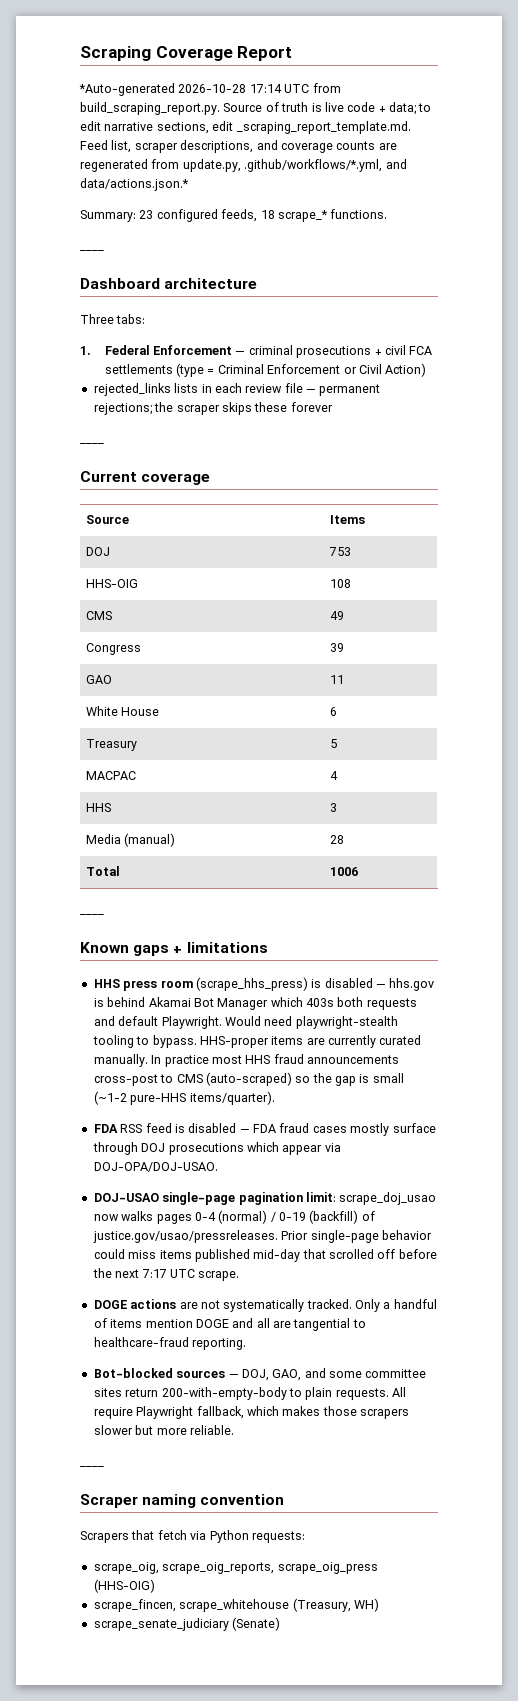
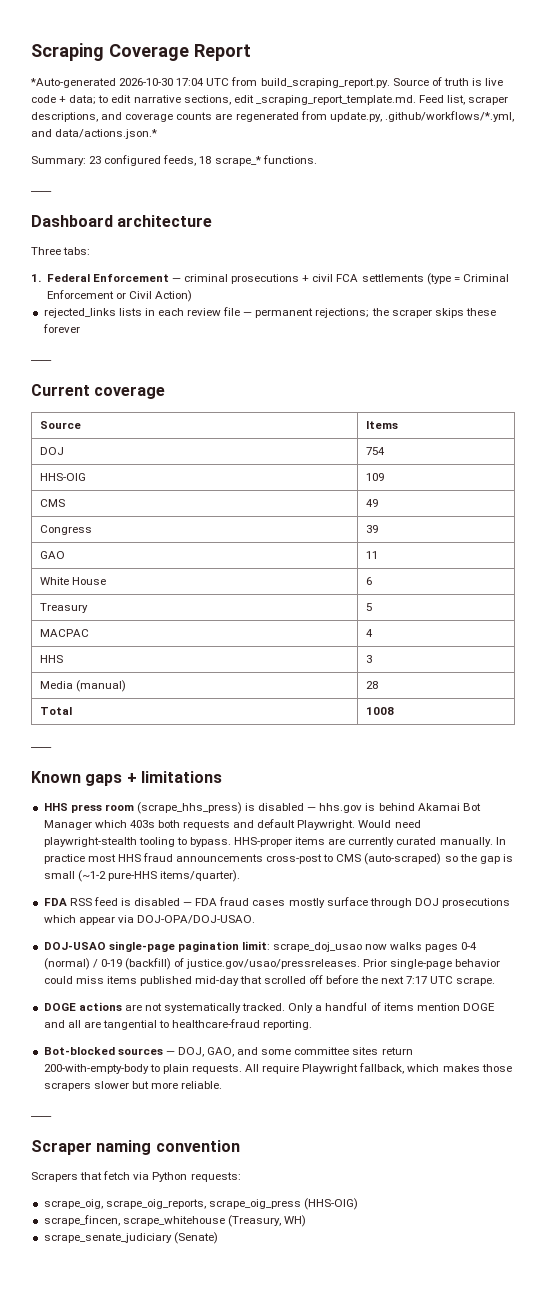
- *Auto-generated 2026-10-28 17:14 UTC from build_scraping_report.py. Source of truth is live code + data; to edit narrative sections, edit _scraping_report_template.md. Feed list, scraper descriptions, and coverage counts are regenerated from update.py, .github/workflows/*.yml, and data/actions.json.*
+ *Auto-generated 2026-10-30 17:04 UTC from build_scraping_report.py. Source of truth is live code + data; to edit narrative sections, edit _scraping_report_template.md. Feed list, scraper descriptions, and coverage counts are regenerated from update.py, .github/workflows/*.yml, and data/actions.json.*
- DOJ | 753
+ DOJ | 754
- HHS-OIG | 108
+ HHS-OIG | 109
- Total | 1006
+ Total | 1008

